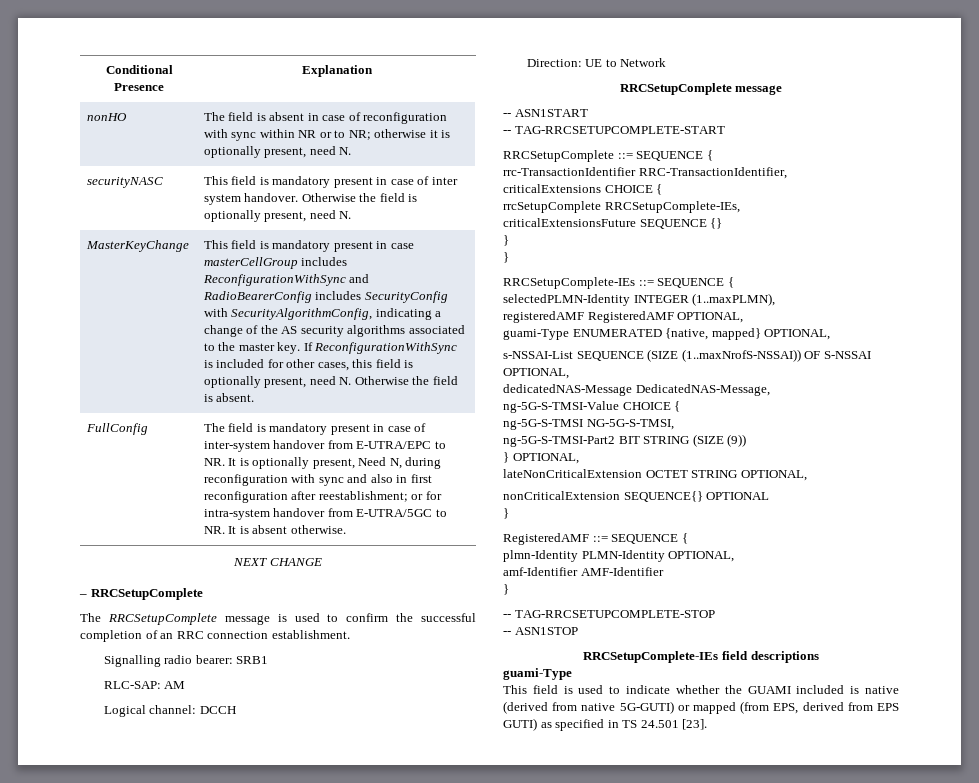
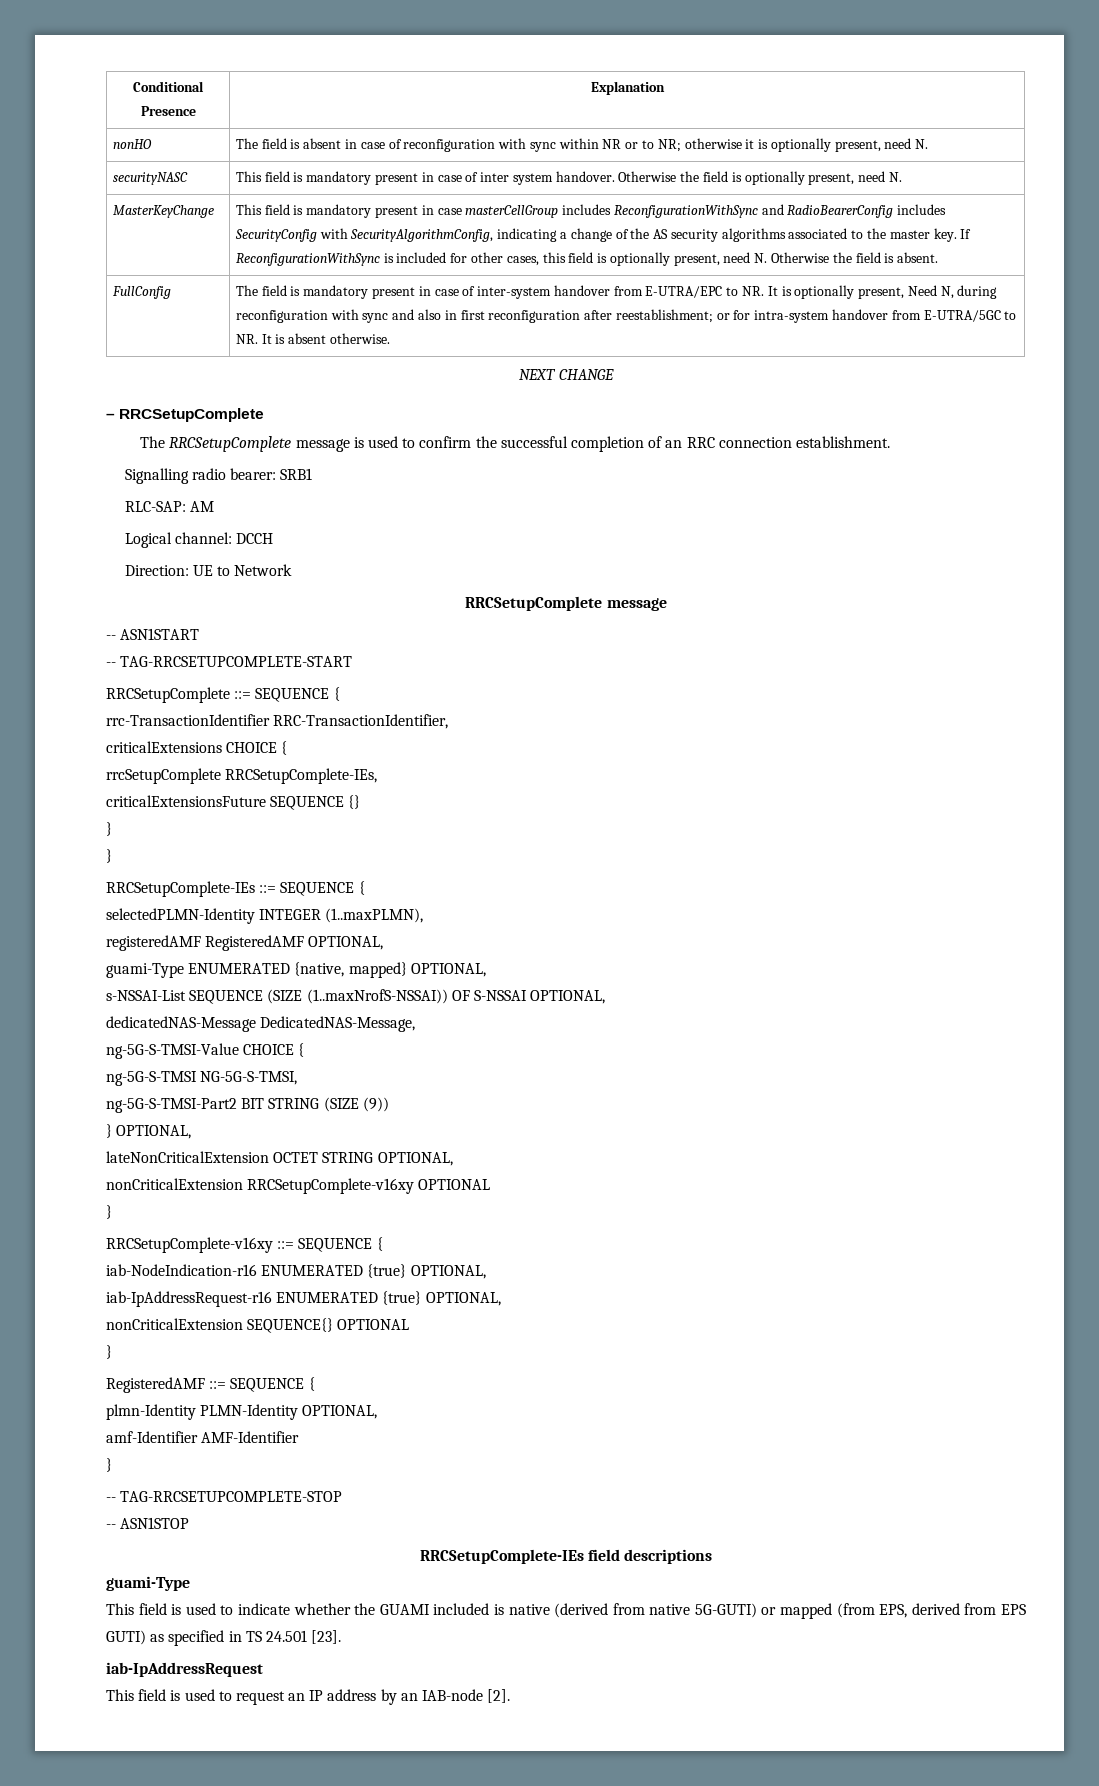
+ nonCriticalExtension RRCSetupComplete-v16xy OPTIONAL
+ }
+ RRCSetupComplete-v16xy ::= SEQUENCE {
+ iab-NodeIndication-r16 ENUMERATED {true} OPTIONAL,
+ iab-IpAddressRequest-r16 ENUMERATED {true} OPTIONAL,
+ iab-IpAddressRequest
+ This field is used to request an IP address by an IAB-node [2].

